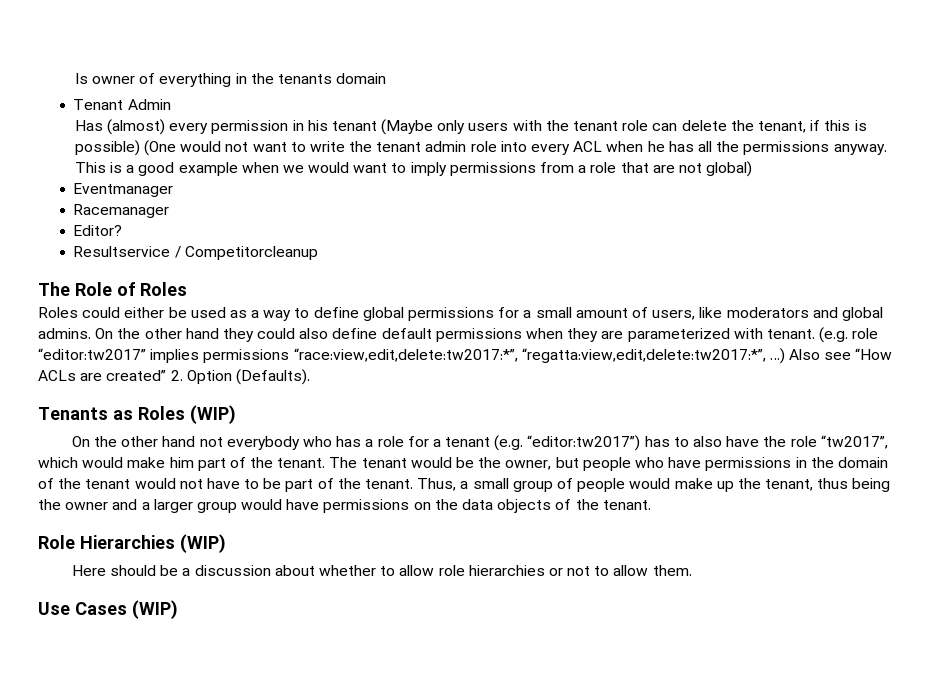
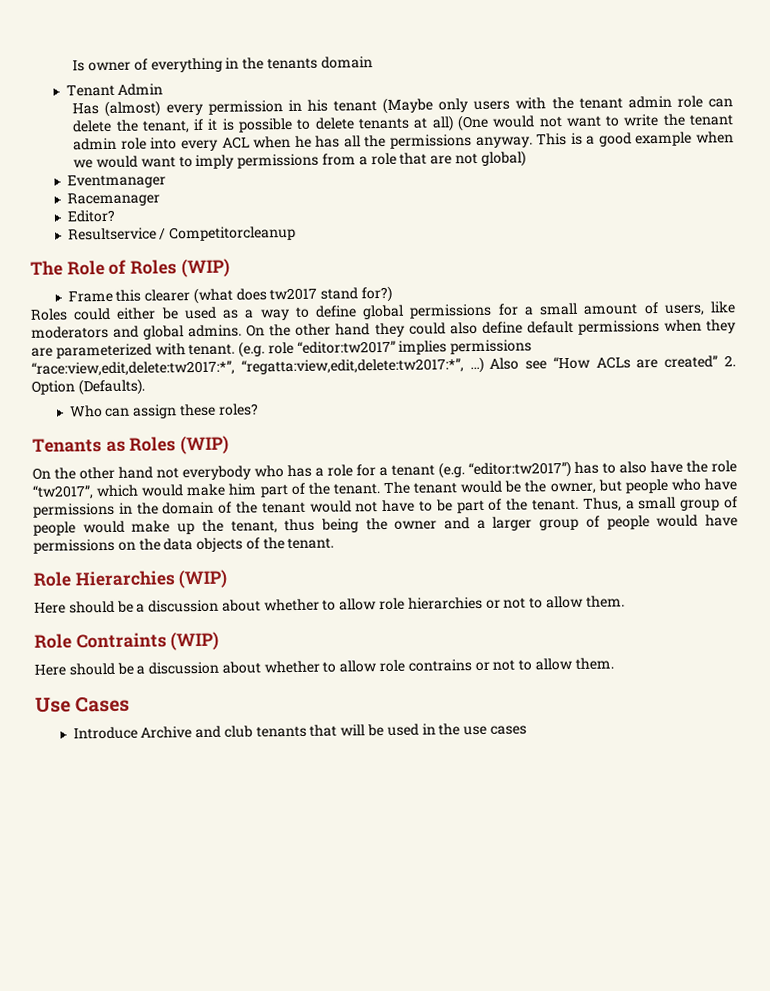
- Has (almost) every permission in his tenant (Maybe only users with the tenant role can delete the tenant, if this is possible) (One would not want to write the tenant admin role into every ACL when he has all the permissions anyway.
+ Has (almost) every permission in his tenant (Maybe only users with the tenant admin role can delete the tenant, if it is possible to delete tenants at all) (One would not want to write the tenant admin role into every ACL when he has all the permissions anyway.
- The Role of Roles
+ The Role of Roles (WIP)
+ Frame this clearer (what does tw2017 stand for?)
+ Who can assign these roles?
- Thus, a small group of people would make up the tenant, thus being the owner and a larger group would have permissions on the data objects of the tenant.
+ Thus, a small group of people would make up the tenant, thus being the owner and a larger group of people would have permissions on the data objects of the tenant.
- Use Cases (WIP)
+ Role Contraints (WIP)
+ Here should be a discussion about whether to allow role contrains or not to allow them.
+ Use Cases
+ Introduce Archive and club tenants that will be used in the use cases

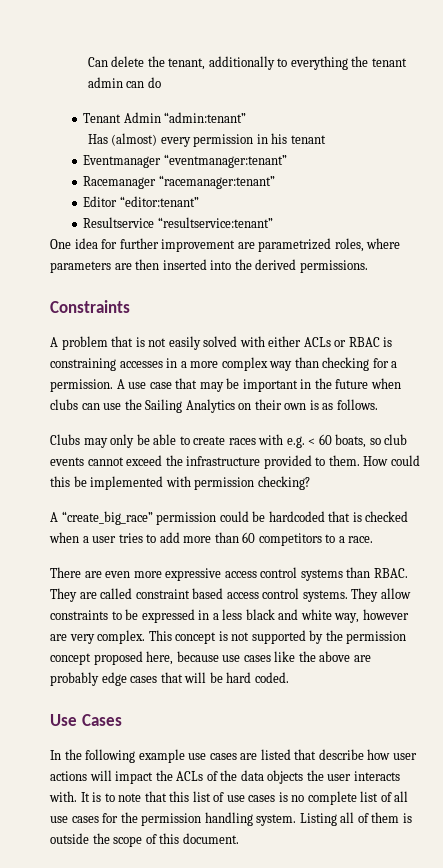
- Is owner of everything in the tenants domain
+ Can delete the tenant, additionally to everything the tenant admin can do
- Tenant Admin
+ Tenant Admin “admin:tenant”
- Has (almost) every permission in his tenant (Maybe only users with the tenant admin role can delete the tenant, if it is possible to delete tenants at all) (One would not want to write the tenant admin role into every ACL when he has all the permissions anyway. This is a good example when we would want to imply permissions from a role that are not global)
+ Has (almost) every permission in his tenant
- Eventmanager
+ Eventmanager “eventmanager:tenant”
- Racemanager
- Editor?
- Resultservice / Competitorcleanup
- The Role of Roles (WIP)
- Frame this clearer (what does tw2017 stand for?)
- Roles could either be used as a way to define global permissions for a small amount of users, like moderators and global admins. On the other hand they could also define default permissions when they are parameterized with tenant. (e.g. role “editor:tw2017” implies permissions “race:view,edit,delete:tw2017:*”, “regatta:view,edit,delete:tw2017:*”, …) Also see “How ACLs are created” 2. Option (Defaults).
- Who can assign these roles?
- Tenants as Roles (WIP)
- On the other hand not everybody who has a role for a tenant (e.g. “editor:tw2017”) has to also have the role “tw2017”, which would make him part of the tenant. The tenant would be the owner, but people who have permissions in the domain of the tenant would not have to be part of the tenant. Thus, a small group of people would make up the tenant, thus being the owner and a larger group of people would have permissions on the data objects of the tenant.
- Role Hierarchies (WIP)
- Here should be a discussion about whether to allow role hierarchies or not to allow them.
- Role Contraints (WIP)
- Here should be a discussion about whether to allow role contrains or not to allow them.
+ Racemanager “racemanager:tenant”
+ Editor “editor:tenant”
+ Resultservice “resultservice:tenant”
+ One idea for further improvement are parametrized roles, where parameters are then inserted into the derived permissions.
+ Constraints
+ A problem that is not easily solved with either ACLs or RBAC is constraining accesses in a more complex way than checking for a permission. A use case that may be important in the future when clubs can use the Sailing Analytics on their own is as follows.
+ Clubs may only be able to create races with e.g. < 60 boats, so club events cannot exceed the infrastructure provided to them. How could this be implemented with permission checking?
+ A “create_big_race” permission could be hardcoded that is checked when a user tries to add more than 60 competitors to a race.
+ There are even more expressive access control systems than RBAC. They are called constraint based access control systems. They allow constraints to be expressed in a less black and white way, however are very complex. This concept is not supported by the permission concept proposed here, because use cases like the above are probably edge cases that will be hard coded.
  Use Cases
- Introduce Archive and club tenants that will be used in the use cases
+ In the following example use cases are listed that describe how user actions will impact the ACLs of the data objects the user interacts with. It is to note that this list of use cases is no complete list of all use cases for the permission handling system. Listing all of them is outside the scope of this document.

